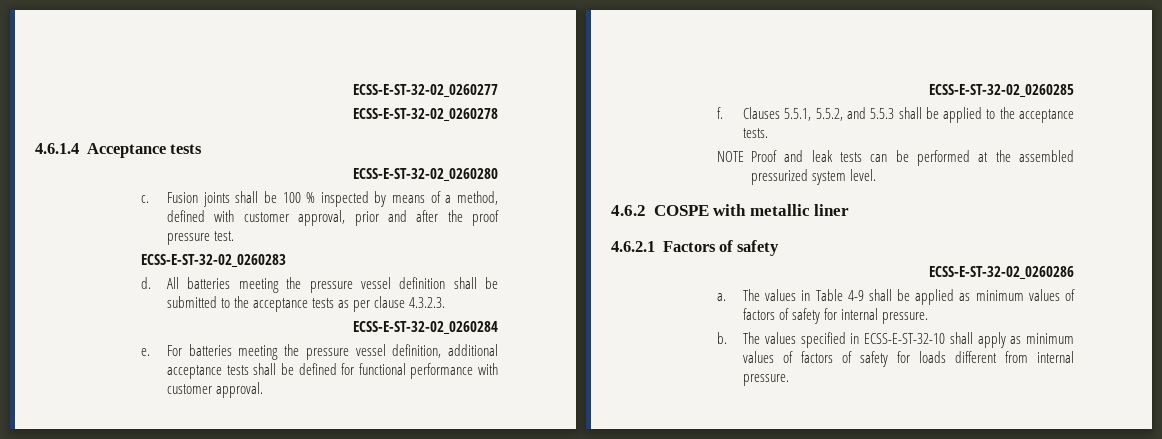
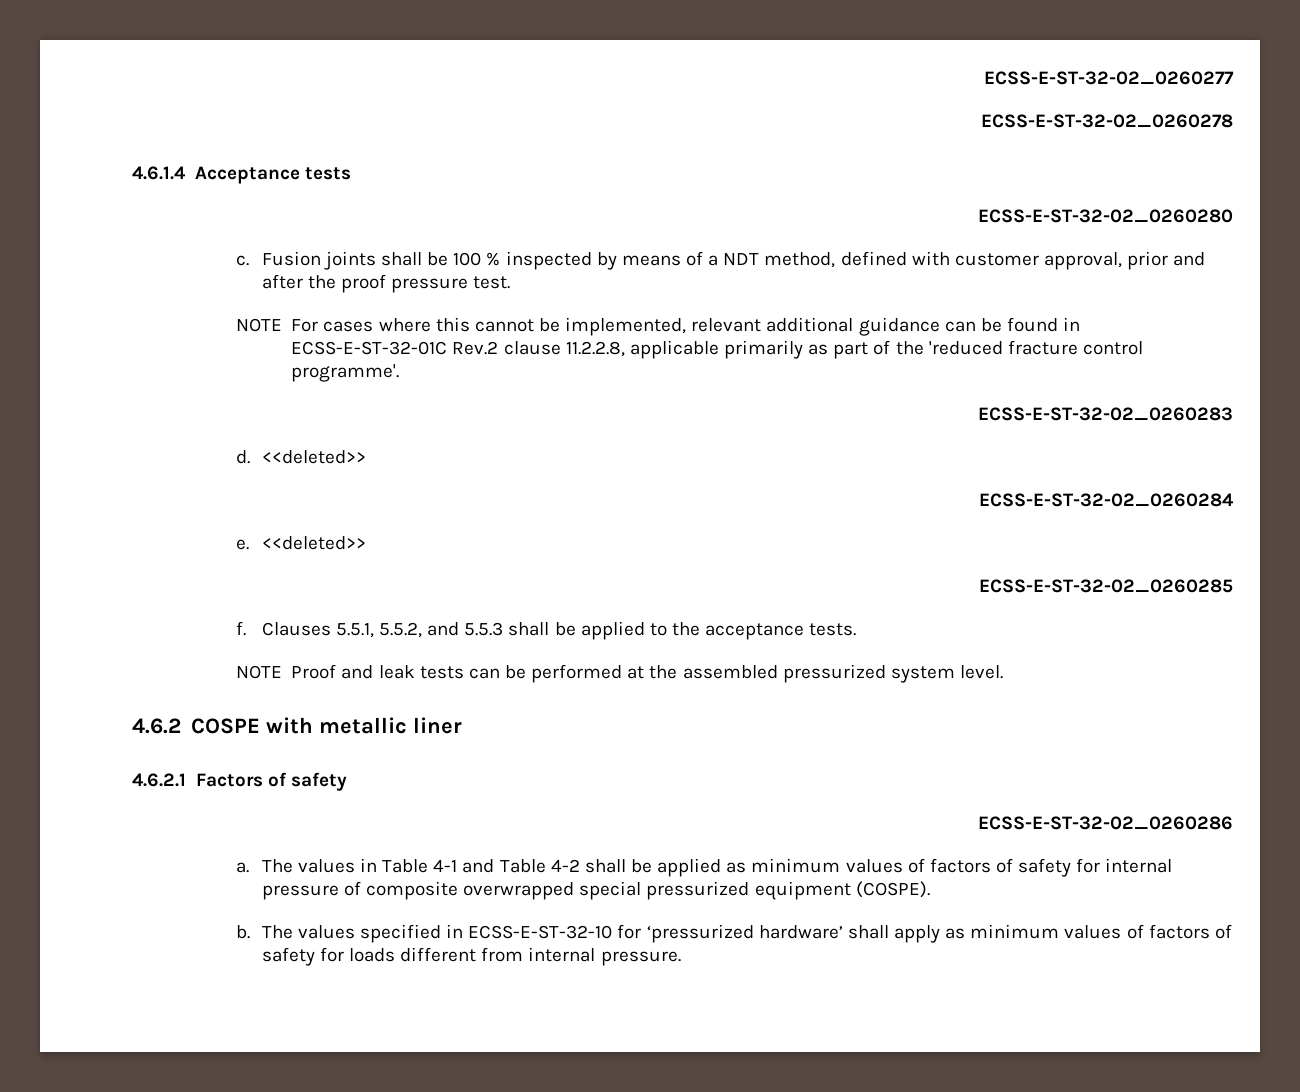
- Fusion joints shall be 100 % inspected by means of a method, defined with customer approval, prior and after the proof pressure test.
+ Fusion joints shall be 100 % inspected by means of a NDT method, defined with customer approval, prior and after the proof pressure test.
+ NOTE For cases where this cannot be implemented, relevant additional guidance can be found in ECSS-E-ST-32-01C Rev.2 clause 11.2.2.8, applicable primarily as part of the 'reduced fracture control programme'.
  ECSS-E-ST-32-02_0260283
- d. All batteries meeting the pressure vessel definition shall be submitted to the acceptance tests as per clause 4.3.2.3.
+ d. <<deleted>>
  ECSS-E-ST-32-02_0260284
- e. For batteries meeting the pressure vessel definition, additional acceptance tests shall be defined for functional performance with customer approval.
+ e. <<deleted>>
- The values in Table 4-9 shall be applied as minimum values of factors of safety for internal pressure.
+ The values in Table 4-1 and Table 4-2 shall be applied as minimum values of factors of safety for internal pressure of composite overwrapped special pressurized equipment (COSPE).
- The values specified in ECSS-E-ST-32-10 shall apply as minimum values of factors of safety for loads different from internal pressure.
+ The values specified in ECSS-E-ST-32-10 for ‘pressurized hardware’ shall apply as minimum values of factors of safety for loads different from internal pressure.

